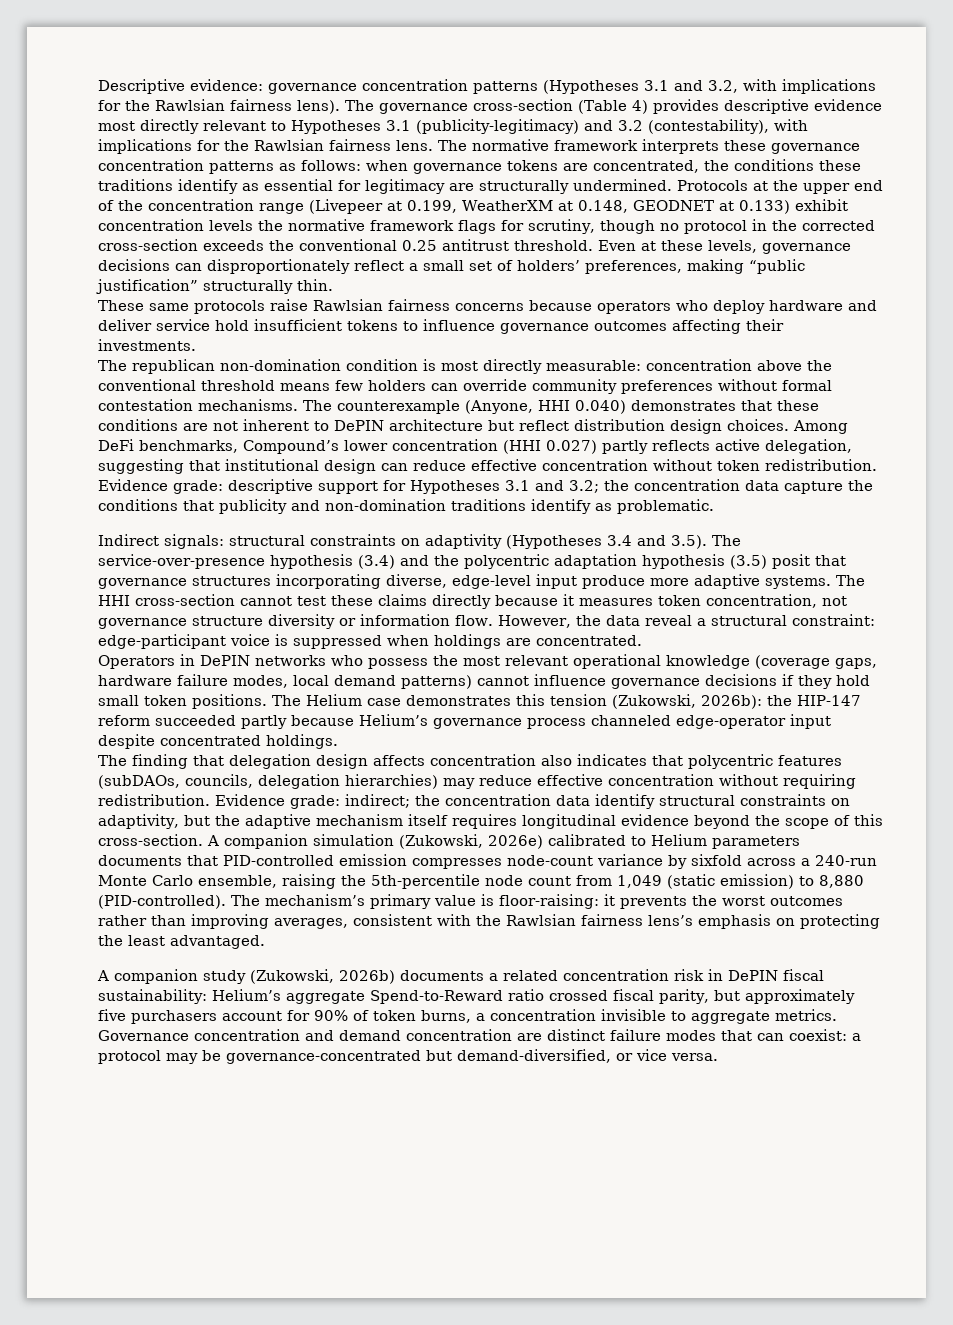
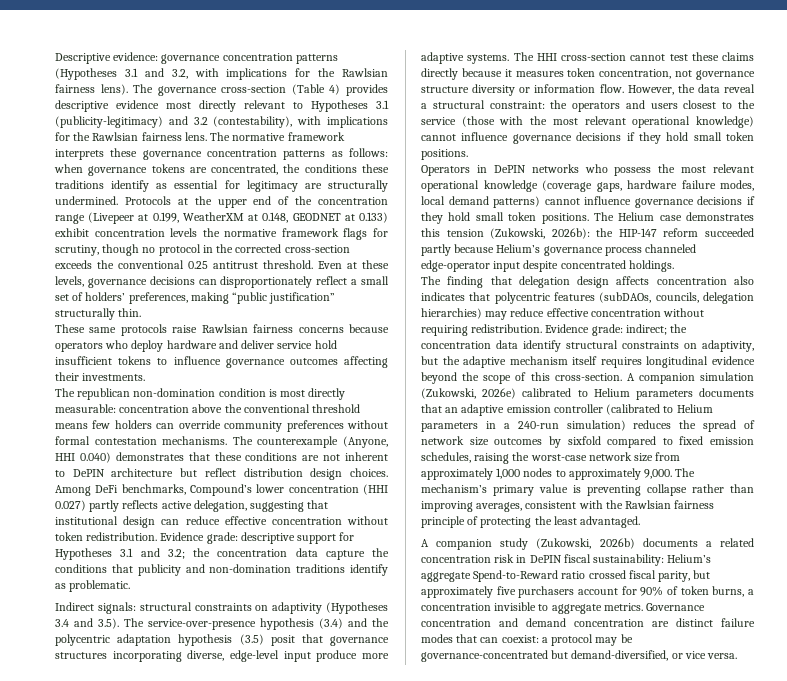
- However, the data reveal a structural constraint: edge-participant voice is suppressed when holdings are concentrated.
+ However, the data reveal a structural constraint: the operators and users closest to the service (those with the most relevant operational knowledge) cannot influence governance decisions if they hold small token positions.
- A companion simulation (Zukowski, 2026e) calibrated to Helium parameters documents that PID-controlled emission compresses node-count variance by sixfold across a 240-run Monte Carlo ensemble, raising the 5th-percentile node count from 1,049 (static emission) to 8,880 (PID-controlled).
+ A companion simulation (Zukowski, 2026e) calibrated to Helium parameters documents that an adaptive emission controller (calibrated to Helium parameters in a 240-run simulation) reduces the spread of network size outcomes by sixfold compared to fixed emission schedules, raising the worst-case network size from approximately 1,000 nodes to approximately 9,000.
- The mechanism’s primary value is floor-raising: it prevents the worst outcomes rather than improving averages, consistent with the Rawlsian fairness lens’s emphasis on protecting the least advantaged.
+ The mechanism’s primary value is preventing collapse rather than improving averages, consistent with the Rawlsian fairness principle of protecting the least advantaged.

